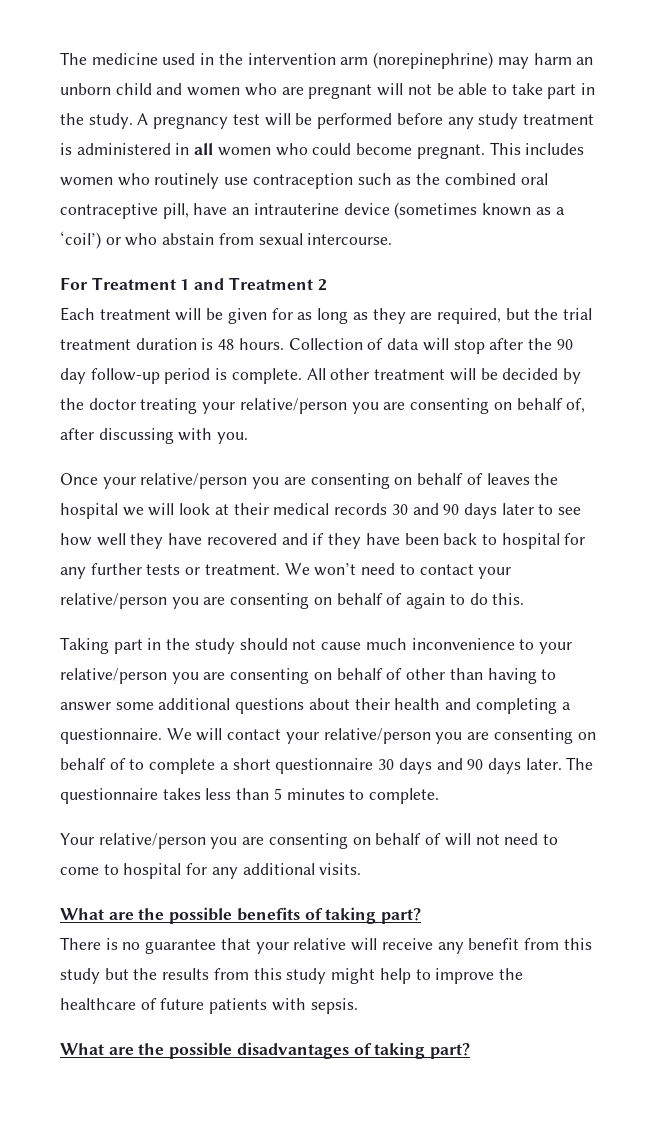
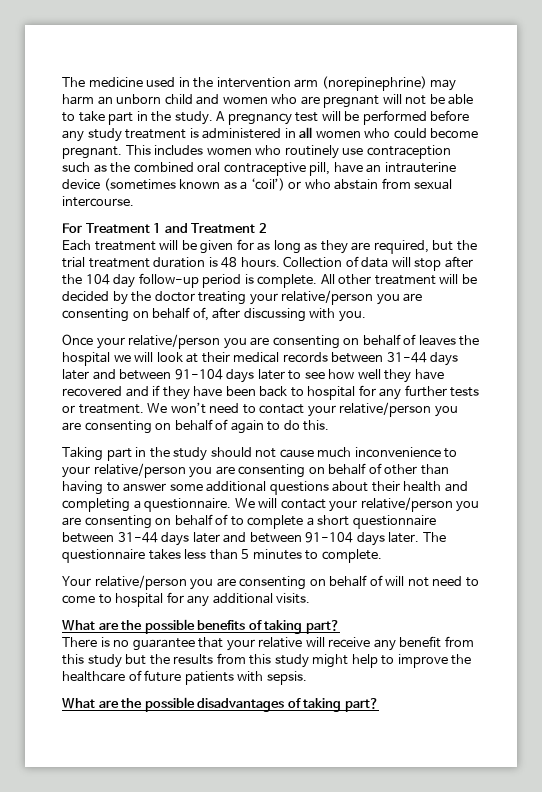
- Collection of data will stop after the 90 day follow-up period is complete.
+ Collection of data will stop after the 104 day follow-up period is complete.
- Once your relative/person you are consenting on behalf of leaves the hospital we will look at their medical records 30 and 90 days later to see how well they have recovered and if they have been back to hospital for any further tests or treatment.
+ Once your relative/person you are consenting on behalf of leaves the hospital we will look at their medical records between 31-44 days later and between 91-104 days later to see how well they have recovered and if they have been back to hospital for any further tests or treatment.
- We will contact your relative/person you are consenting on behalf of to complete a short questionnaire 30 days and 90 days later.
+ We will contact your relative/person you are consenting on behalf of to complete a short questionnaire between 31-44 days later and between 91-104 days later.

